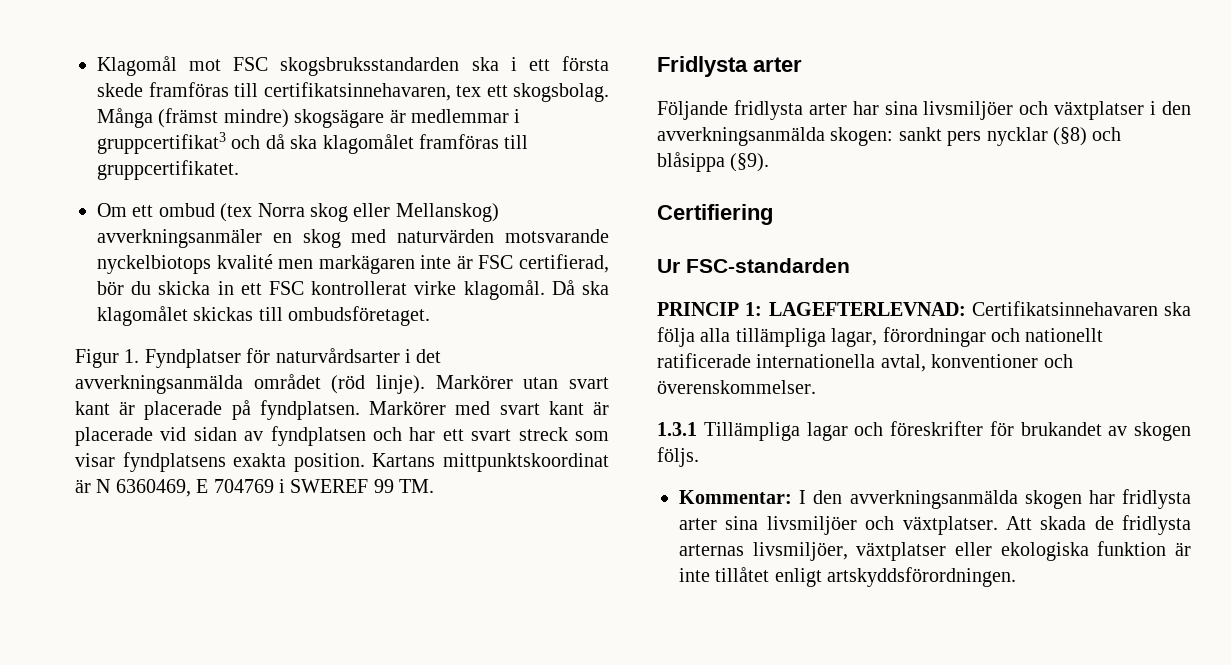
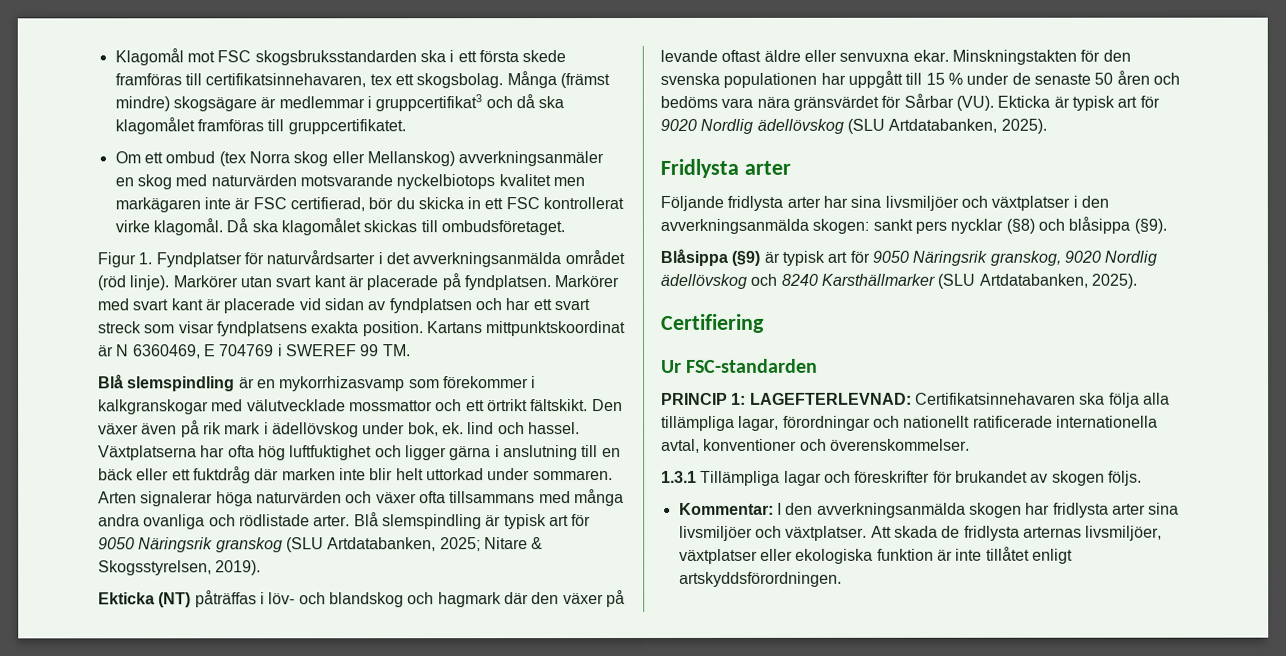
- Om ett ombud (tex Norra skog eller Mellanskog) avverkningsanmäler en skog med naturvärden motsvarande nyckelbiotops kvalité men markägaren inte är FSC certifierad, bör du skicka in ett FSC kontrollerat virke klagomål.
+ Om ett ombud (tex Norra skog eller Mellanskog) avverkningsanmäler en skog med naturvärden motsvarande nyckelbiotops kvalitet men markägaren inte är FSC certifierad, bör du skicka in ett FSC kontrollerat virke klagomål.
+ Blå slemspindling är en mykorrhizasvamp som förekommer i kalkgranskogar med välutvecklade mossmattor och ett örtrikt fältskikt. Den växer även på rik mark i ädellövskog under bok, ek. lind och hassel. Växtplatserna har ofta hög luftfuktighet och ligger gärna i anslutning till en bäck eller ett fuktdråg där marken inte blir helt uttorkad under sommaren. Arten signalerar höga naturvärden och växer ofta tillsammans med många andra ovanliga och rödlistade arter. Blå slemspindling är typisk art för 9050 Näringsrik granskog (SLU Artdatabanken, 2025; Nitare & Skogsstyrelsen, 2019).
+ Ekticka (NT) påträffas i löv- och blandskog och hagmark där den växer på levande oftast äldre eller senvuxna ekar. Minskningstakten för den svenska populationen har uppgått till 15 % under de senaste 50 åren och bedöms vara nära gränsvärdet för Sårbar (VU). Ekticka är typisk art för 9020 Nordlig ädellövskog (SLU Artdatabanken, 2025).
+ Blåsippa (§9) är typisk art för 9050 Näringsrik granskog, 9020 Nordlig ädellövskog och 8240 Karsthällmarker (SLU Artdatabanken, 2025).

